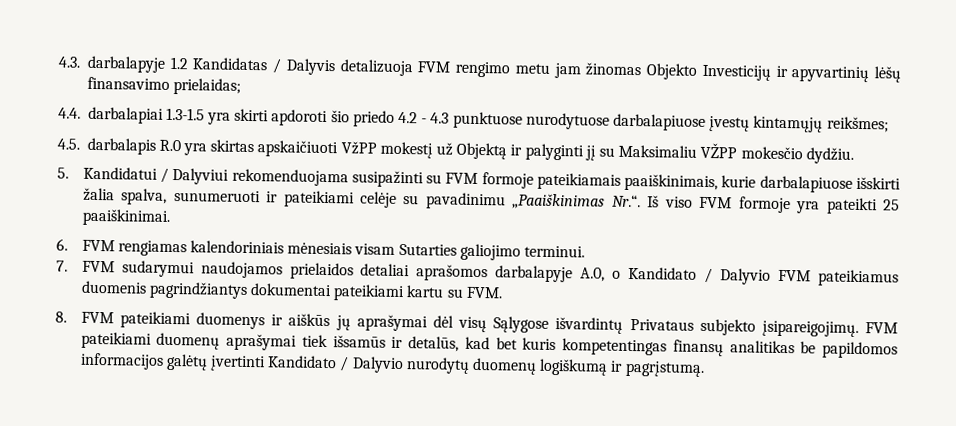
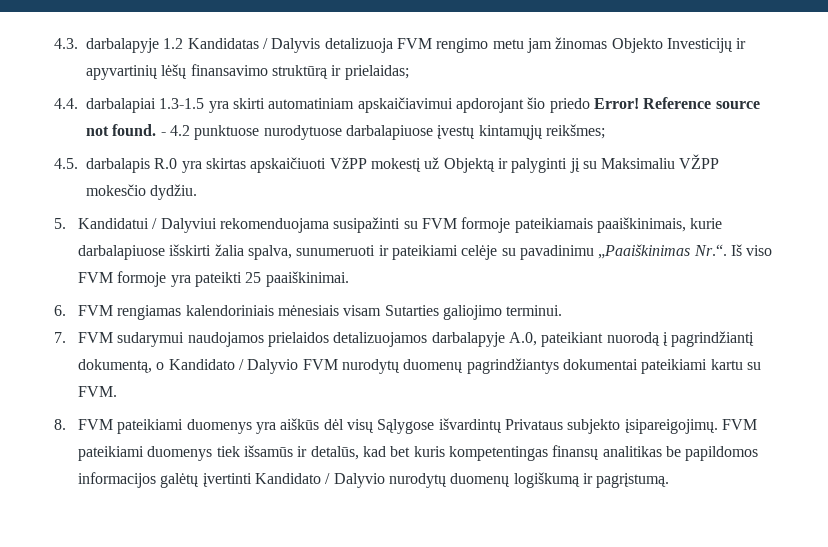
- 4.3. darbalapyje 1.2 Kandidatas / Dalyvis detalizuoja FVM rengimo metu jam žinomas Objekto Investicijų ir apyvartinių lėšų finansavimo prielaidas;
+ 4.3. darbalapyje 1.2 Kandidatas / Dalyvis detalizuoja FVM rengimo metu jam žinomas Objekto Investicijų ir apyvartinių lėšų finansavimo struktūrą ir prielaidas;
- 4.4. darbalapiai 1.3-1.5 yra skirti apdoroti šio priedo 4.2 - 4.3 punktuose nurodytuose darbalapiuose įvestų kintamųjų reikšmes;
+ 4.4. darbalapiai 1.3-1.5 yra skirti automatiniam apskaičiavimui apdorojant šio priedo Error! Reference source not found. - 4.2 punktuose nurodytuose darbalapiuose įvestų kintamųjų reikšmes;
- 7. FVM sudarymui naudojamos prielaidos detaliai aprašomos darbalapyje A.0, o Kandidato / Dalyvio FVM pateikiamus duomenis pagrindžiantys dokumentai pateikiami kartu su FVM.
+ 7. FVM sudarymui naudojamos prielaidos detalizuojamos darbalapyje A.0, pateikiant nuorodą į pagrindžiantį dokumentą, o Kandidato / Dalyvio FVM nurodytų duomenų pagrindžiantys dokumentai pateikiami kartu su FVM.
- 8. FVM pateikiami duomenys ir aiškūs jų aprašymai dėl visų Sąlygose išvardintų Privataus subjekto įsipareigojimų.
+ 8. FVM pateikiami duomenys yra aiškūs dėl visų Sąlygose išvardintų Privataus subjekto įsipareigojimų.
- FVM pateikiami duomenų aprašymai tiek išsamūs ir detalūs, kad bet kuris kompetentingas finansų analitikas be papildomos informacijos galėtų įvertinti Kandidato / Dalyvio nurodytų duomenų logiškumą ir pagrįstumą.
+ FVM pateikiami duomenys tiek išsamūs ir detalūs, kad bet kuris kompetentingas finansų analitikas be papildomos informacijos galėtų įvertinti Kandidato / Dalyvio nurodytų duomenų logiškumą ir pagrįstumą.

